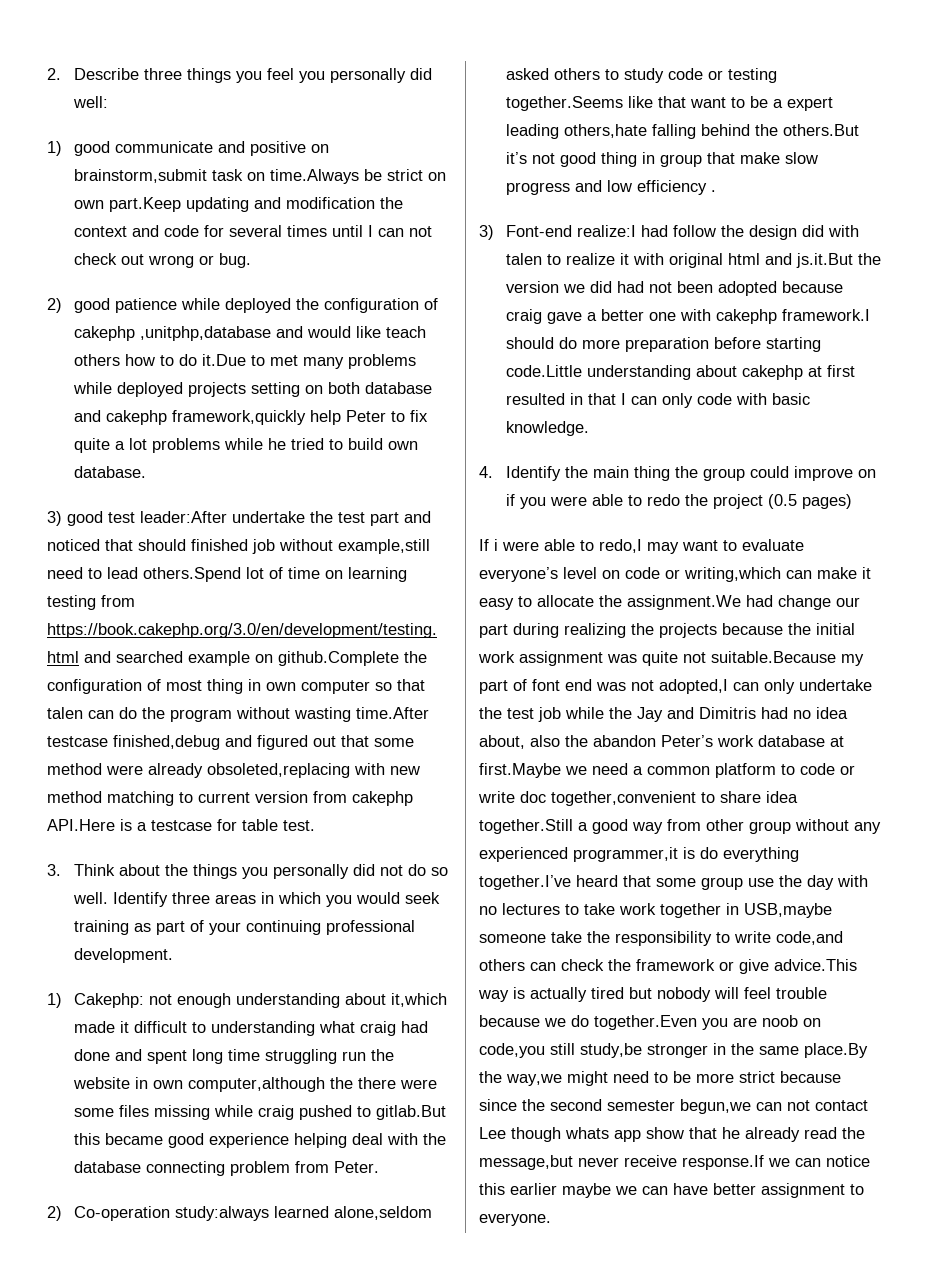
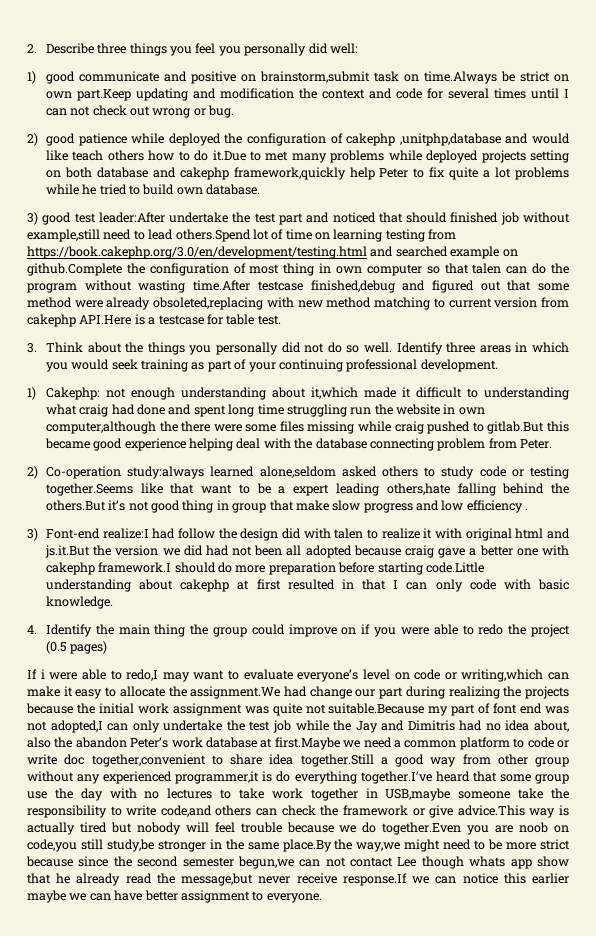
- 3) Font-end realize:I had follow the design did with talen to realize it with original html and js.it.But the version we did had not been adopted because craig gave a better one with cakephp framework.I should do more preparation before starting code.Little understanding about cakephp at first resulted in that I can only code with basic knowledge.
+ 3) Font-end realize:I had follow the design did with talen to realize it with original html and js.it.But the version we did had not been all adopted because craig gave a better one with cakephp framework.I should do more preparation before starting code.Little understanding about cakephp at first resulted in that I can only code with basic knowledge.

